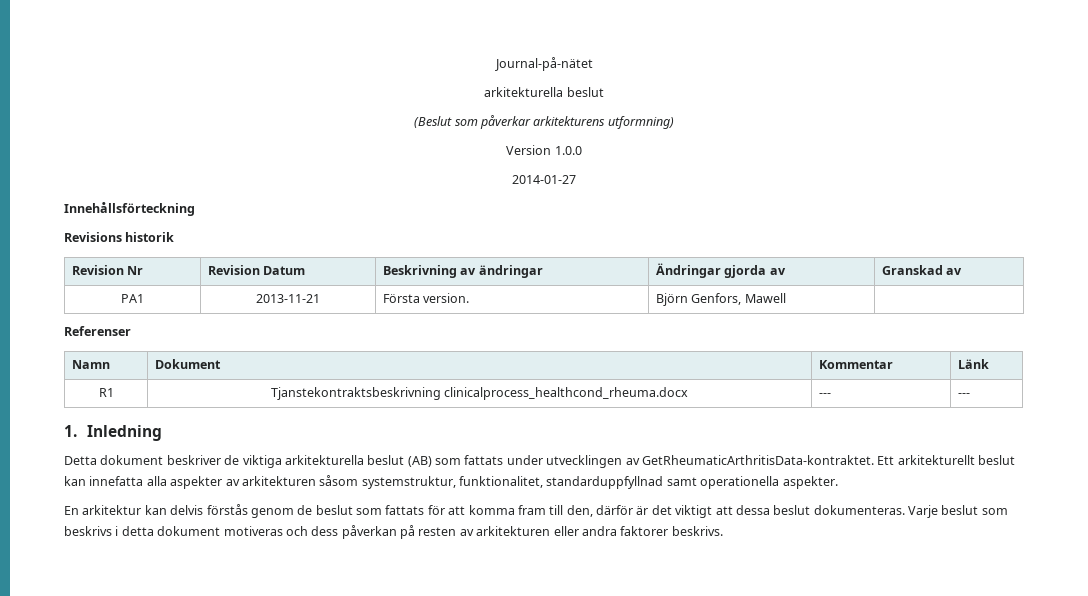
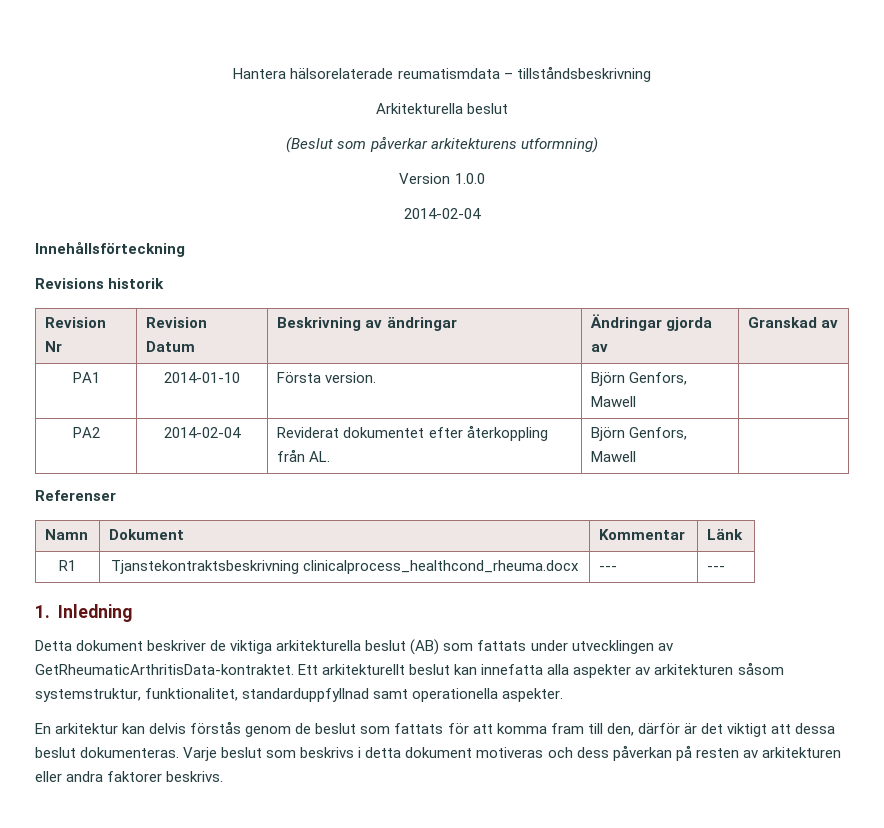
- Journal-på-nätet
- arkitekturella beslut
+ Hantera hälsorelaterade reumatismdata – tillståndsbeskrivning
+ Arkitekturella beslut
  Version 1.0.0
- 2014-01-27
+ 2014-02-04
- PA1 | 2013-11-21 | Första version. | Björn Genfors, Mawell |
+ PA1 | 2014-01-10 | Första version. | Björn Genfors, Mawell |
+ PA2 | 2014-02-04 | Reviderat dokumentet efter återkoppling från AL. | Björn Genfors, Mawell |

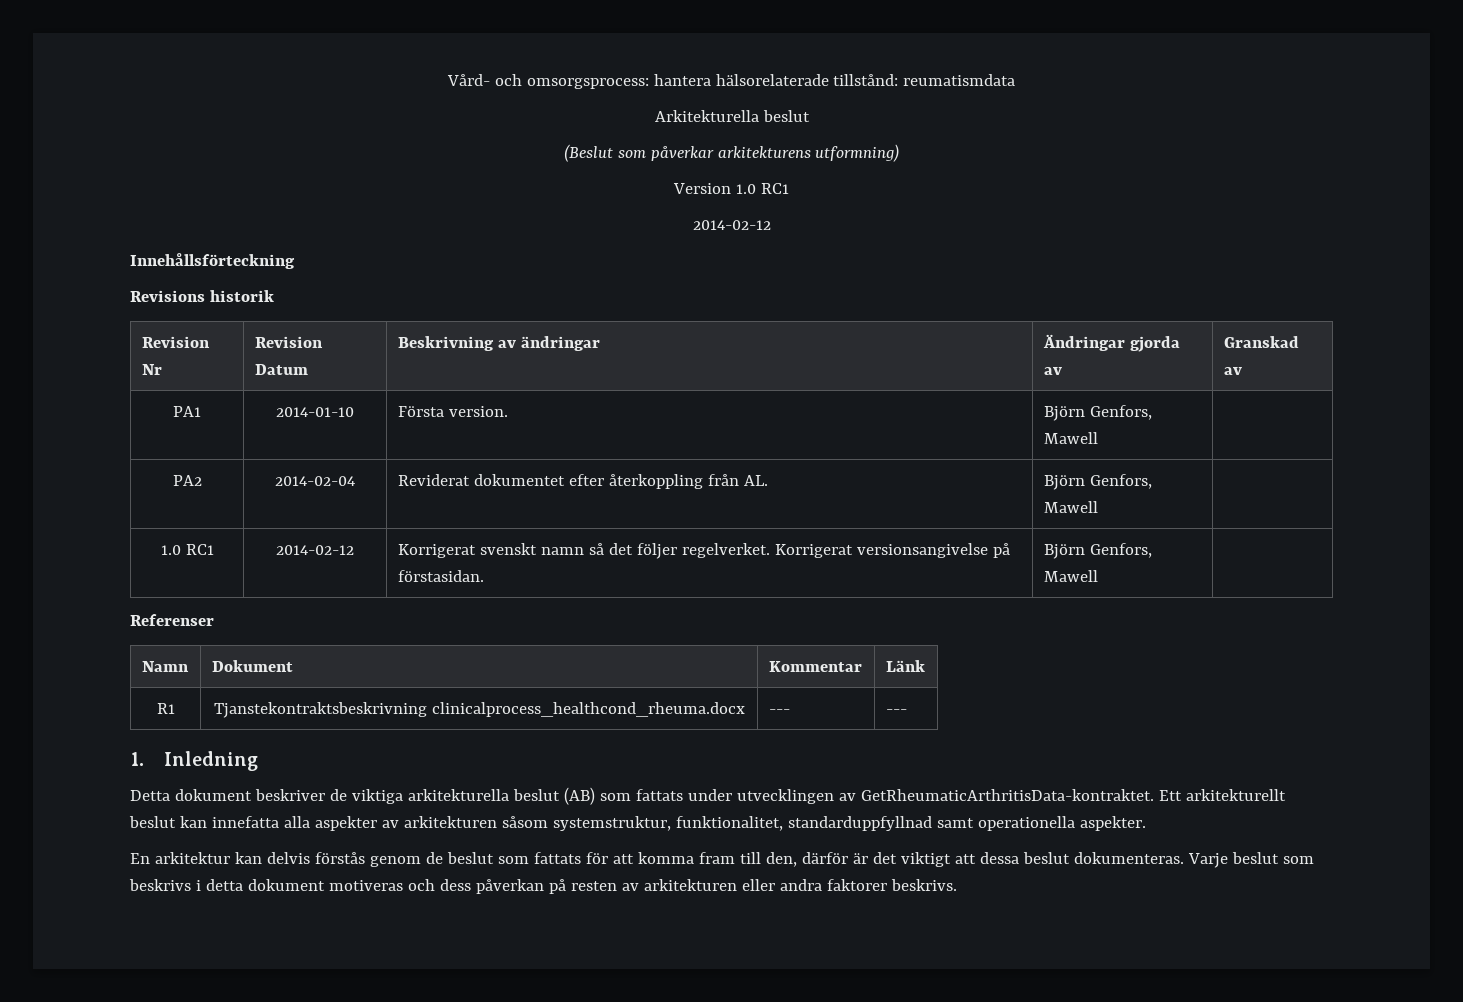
- Hantera hälsorelaterade reumatismdata – tillståndsbeskrivning
+ Vård- och omsorgsprocess: hantera hälsorelaterade tillstånd: reumatismdata
- Version 1.0.0
- 2014-02-04
+ Version 1.0 RC1
+ 2014-02-12
+ 1.0 RC1 | 2014-02-12 | Korrigerat svenskt namn så det följer regelverket. Korrigerat versionsangivelse på förstasidan. | Björn Genfors, Mawell |

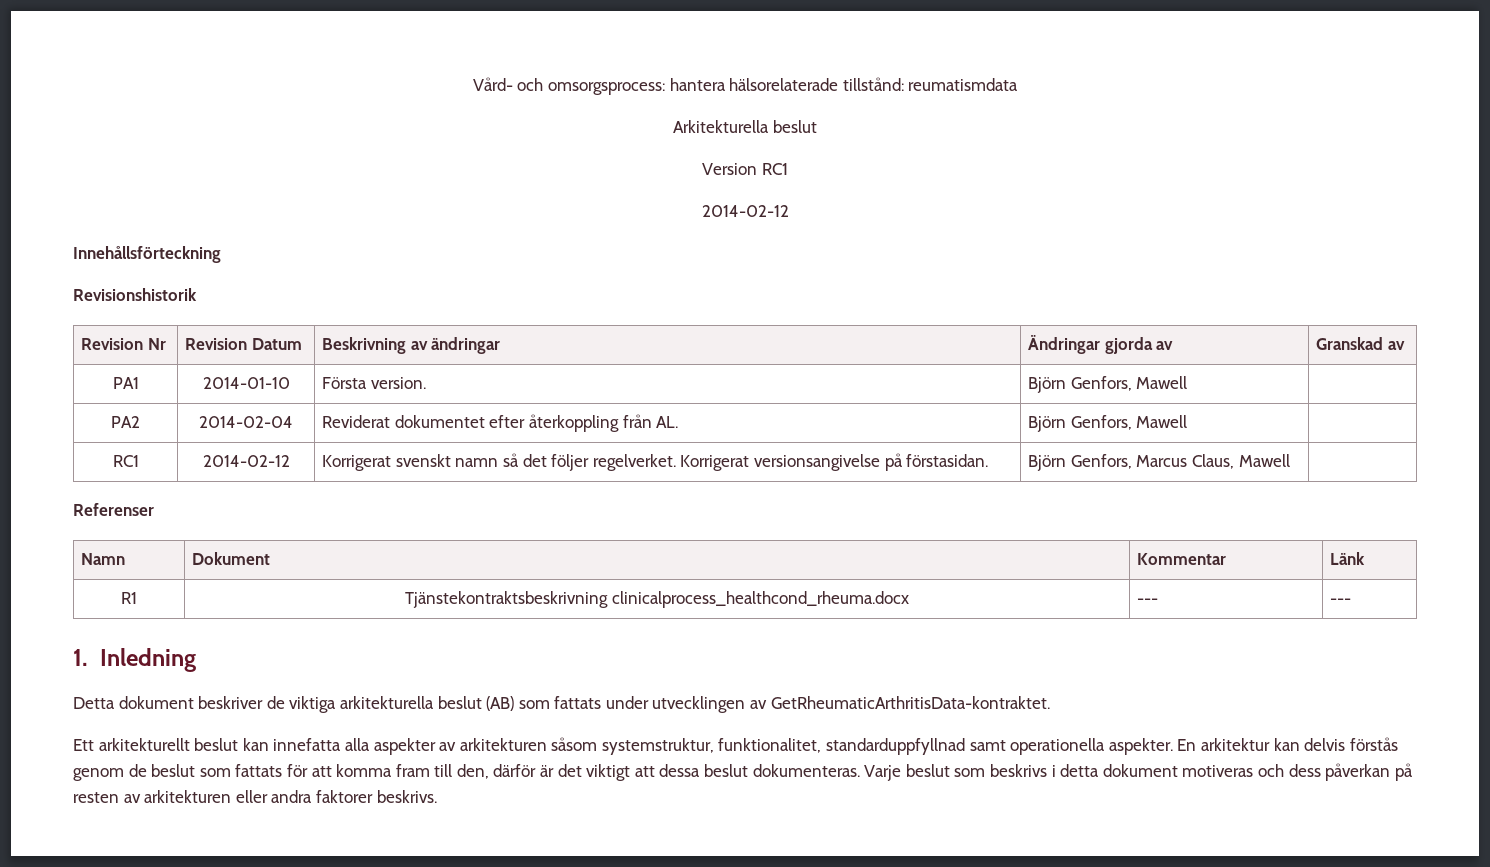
- (Beslut som påverkar arkitekturens utformning)
- Version 1.0 RC1
+ Version RC1
- Revisions historik
+ Revisionshistorik
- 1.0 RC1 | 2014-02-12 | Korrigerat svenskt namn så det följer regelverket. Korrigerat versionsangivelse på förstasidan. | Björn Genfors, Mawell |
+ RC1 | 2014-02-12 | Korrigerat svenskt namn så det följer regelverket. Korrigerat versionsangivelse på förstasidan. | Björn Genfors, Marcus Claus, Mawell |
- R1 | Tjanstekontraktsbeskrivning clinicalprocess_healthcond_rheuma.docx | --- | ---
+ R1 | Tjänstekontraktsbeskrivning clinicalprocess_healthcond_rheuma.docx | --- | ---
- Detta dokument beskriver de viktiga arkitekturella beslut (AB) som fattats under utvecklingen av GetRheumaticArthritisData-kontraktet. Ett arkitekturellt beslut kan innefatta alla aspekter av arkitekturen såsom systemstruktur, funktionalitet, standarduppfyllnad samt operationella aspekter.
- En arkitektur kan delvis förstås genom de beslut som fattats för att komma fram till den, därför är det viktigt att dessa beslut dokumenteras.
+ Detta dokument beskriver de viktiga arkitekturella beslut (AB) som fattats under utvecklingen av GetRheumaticArthritisData-kontraktet.
+ Ett arkitekturellt beslut kan innefatta alla aspekter av arkitekturen såsom systemstruktur, funktionalitet, standarduppfyllnad samt operationella aspekter. En arkitektur kan delvis förstås genom de beslut som fattats för att komma fram till den, därför är det viktigt att dessa beslut dokumenteras.

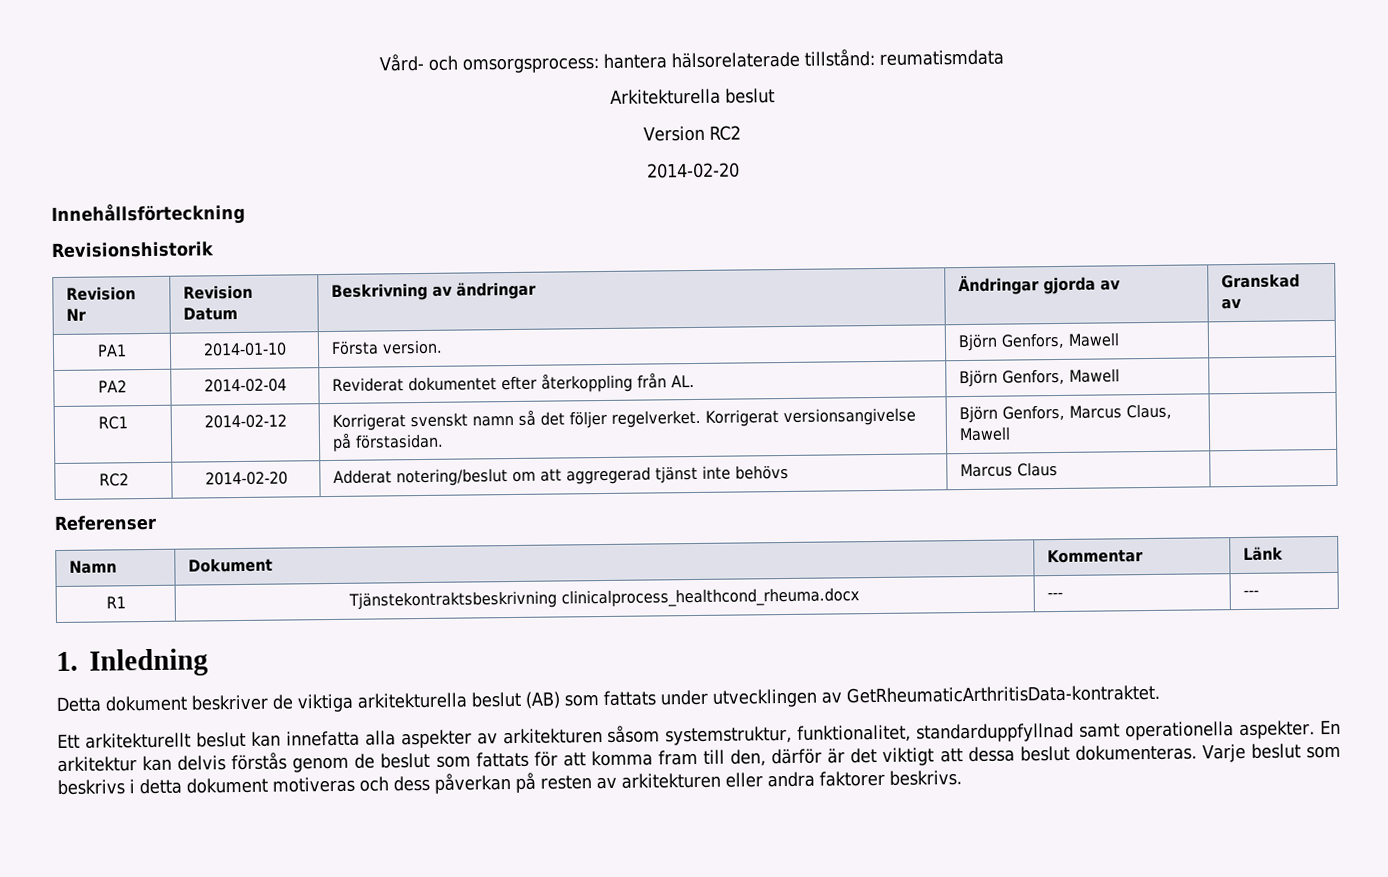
- Version RC1
- 2014-02-12
+ Version RC2
+ 2014-02-20
+ RC2 | 2014-02-20 | Adderat notering/beslut om att aggregerad tjänst inte behövs | Marcus Claus |

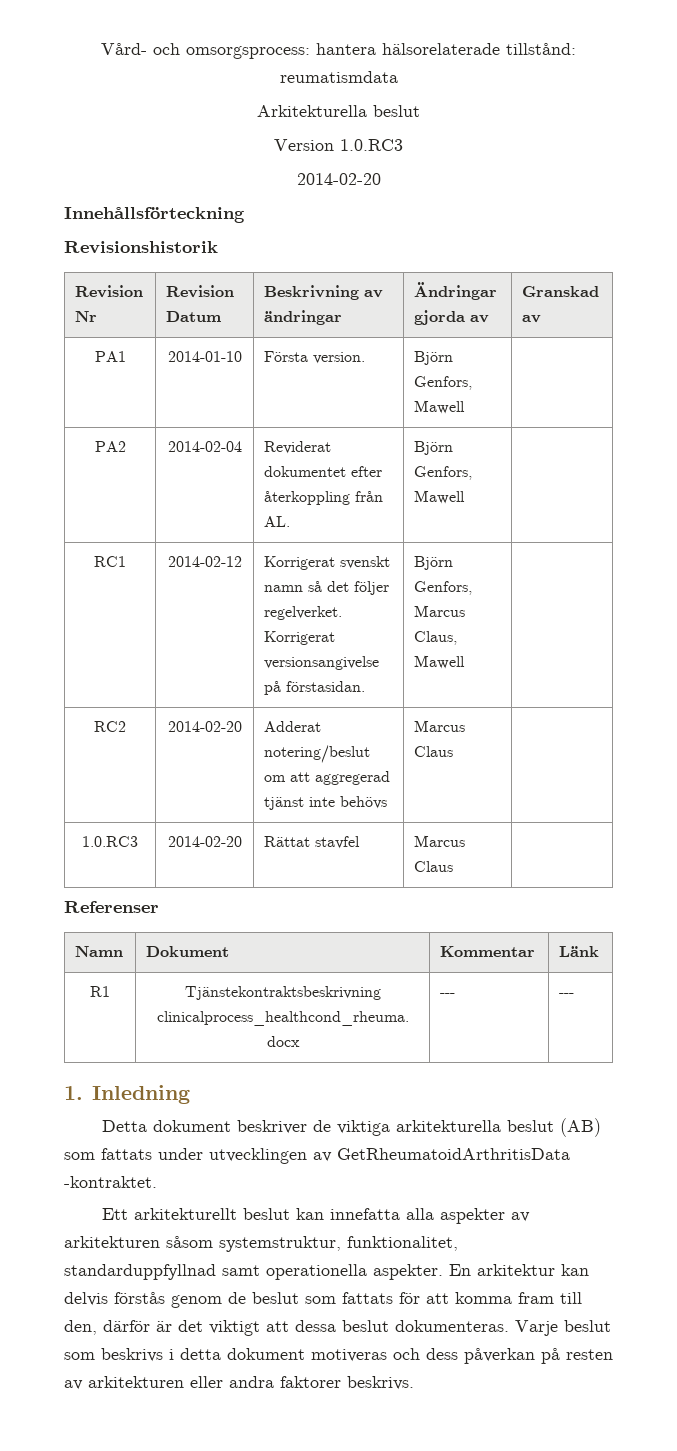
- Version RC2
+ Version 1.0.RC3
+ 1.0.RC3 | 2014-02-20 | Rättat stavfel | Marcus Claus |
- Detta dokument beskriver de viktiga arkitekturella beslut (AB) som fattats under utvecklingen av GetRheumaticArthritisData-kontraktet.
+ Detta dokument beskriver de viktiga arkitekturella beslut (AB) som fattats under utvecklingen av GetRheumatoidArthritisData -kontraktet.

